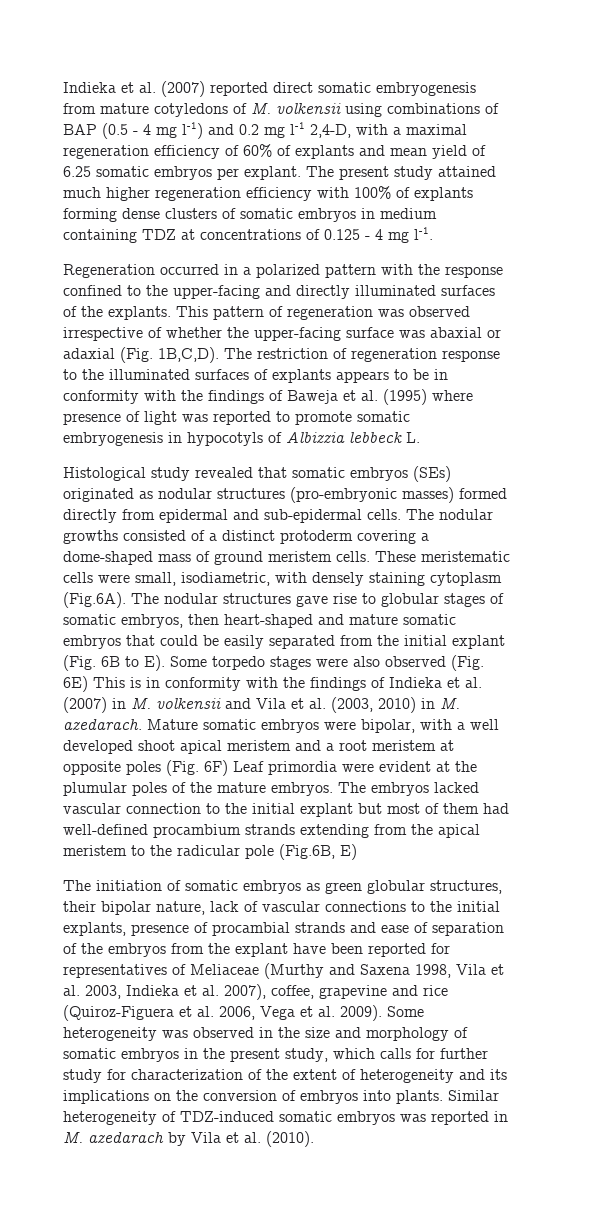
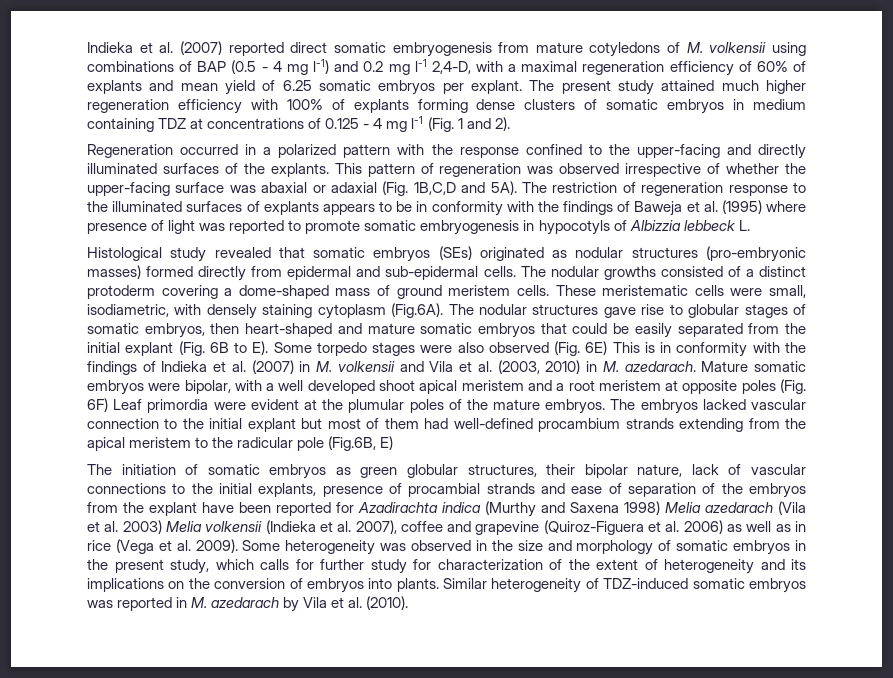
- The present study attained much higher regeneration efficiency with 100% of explants forming dense clusters of somatic embryos in medium containing TDZ at concentrations of 0.125 - 4 mg l-1.
+ The present study attained much higher regeneration efficiency with 100% of explants forming dense clusters of somatic embryos in medium containing TDZ at concentrations of 0.125 - 4 mg l-1 (Fig. 1 and 2).
- This pattern of regeneration was observed irrespective of whether the upper-facing surface was abaxial or adaxial (Fig. 1B,C,D).
+ This pattern of regeneration was observed irrespective of whether the upper-facing surface was abaxial or adaxial (Fig. 1B,C,D and 5A).
- The initiation of somatic embryos as green globular structures, their bipolar nature, lack of vascular connections to the initial explants, presence of procambial strands and ease of separation of the embryos from the explant have been reported for representatives of Meliaceae (Murthy and Saxena 1998, Vila et al. 2003, Indieka et al. 2007), coffee, grapevine and rice (Quiroz-Figuera et al. 2006, Vega et al. 2009).
+ The initiation of somatic embryos as green globular structures, their bipolar nature, lack of vascular connections to the initial explants, presence of procambial strands and ease of separation of the embryos from the explant have been reported for Azadirachta indica (Murthy and Saxena 1998) Melia azedarach (Vila et al. 2003) Melia volkensii (Indieka et al. 2007), coffee and grapevine (Quiroz-Figuera et al. 2006) as well as in rice (Vega et al. 2009).

